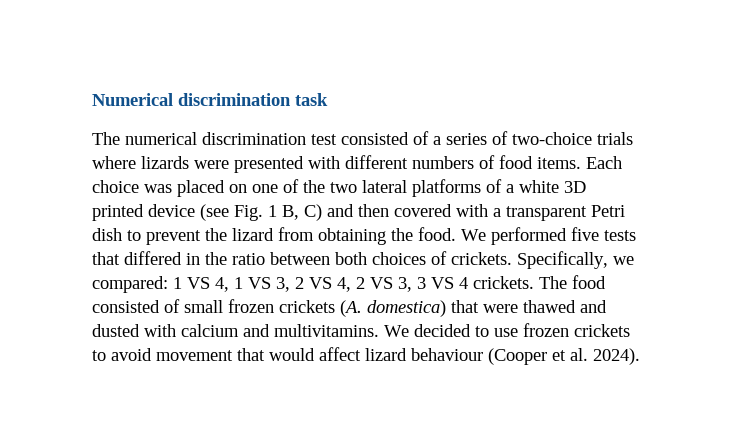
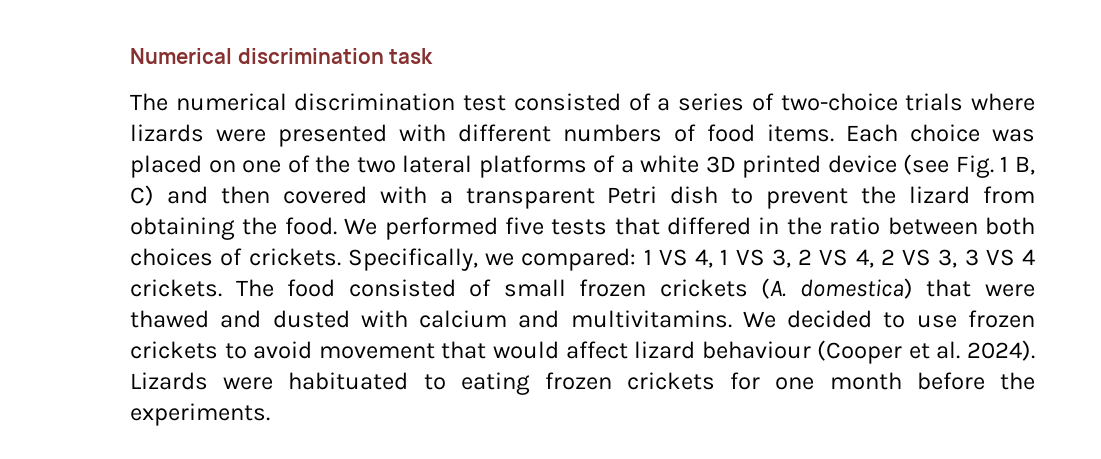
+ Lizards were habituated to eating frozen crickets for one month before the experiments.

